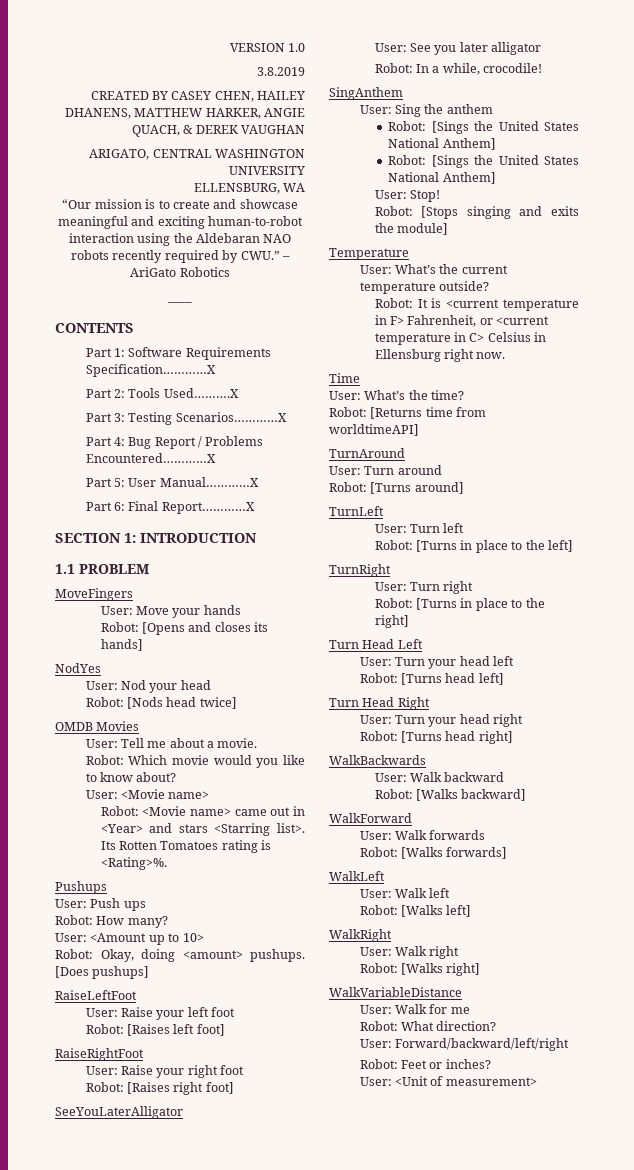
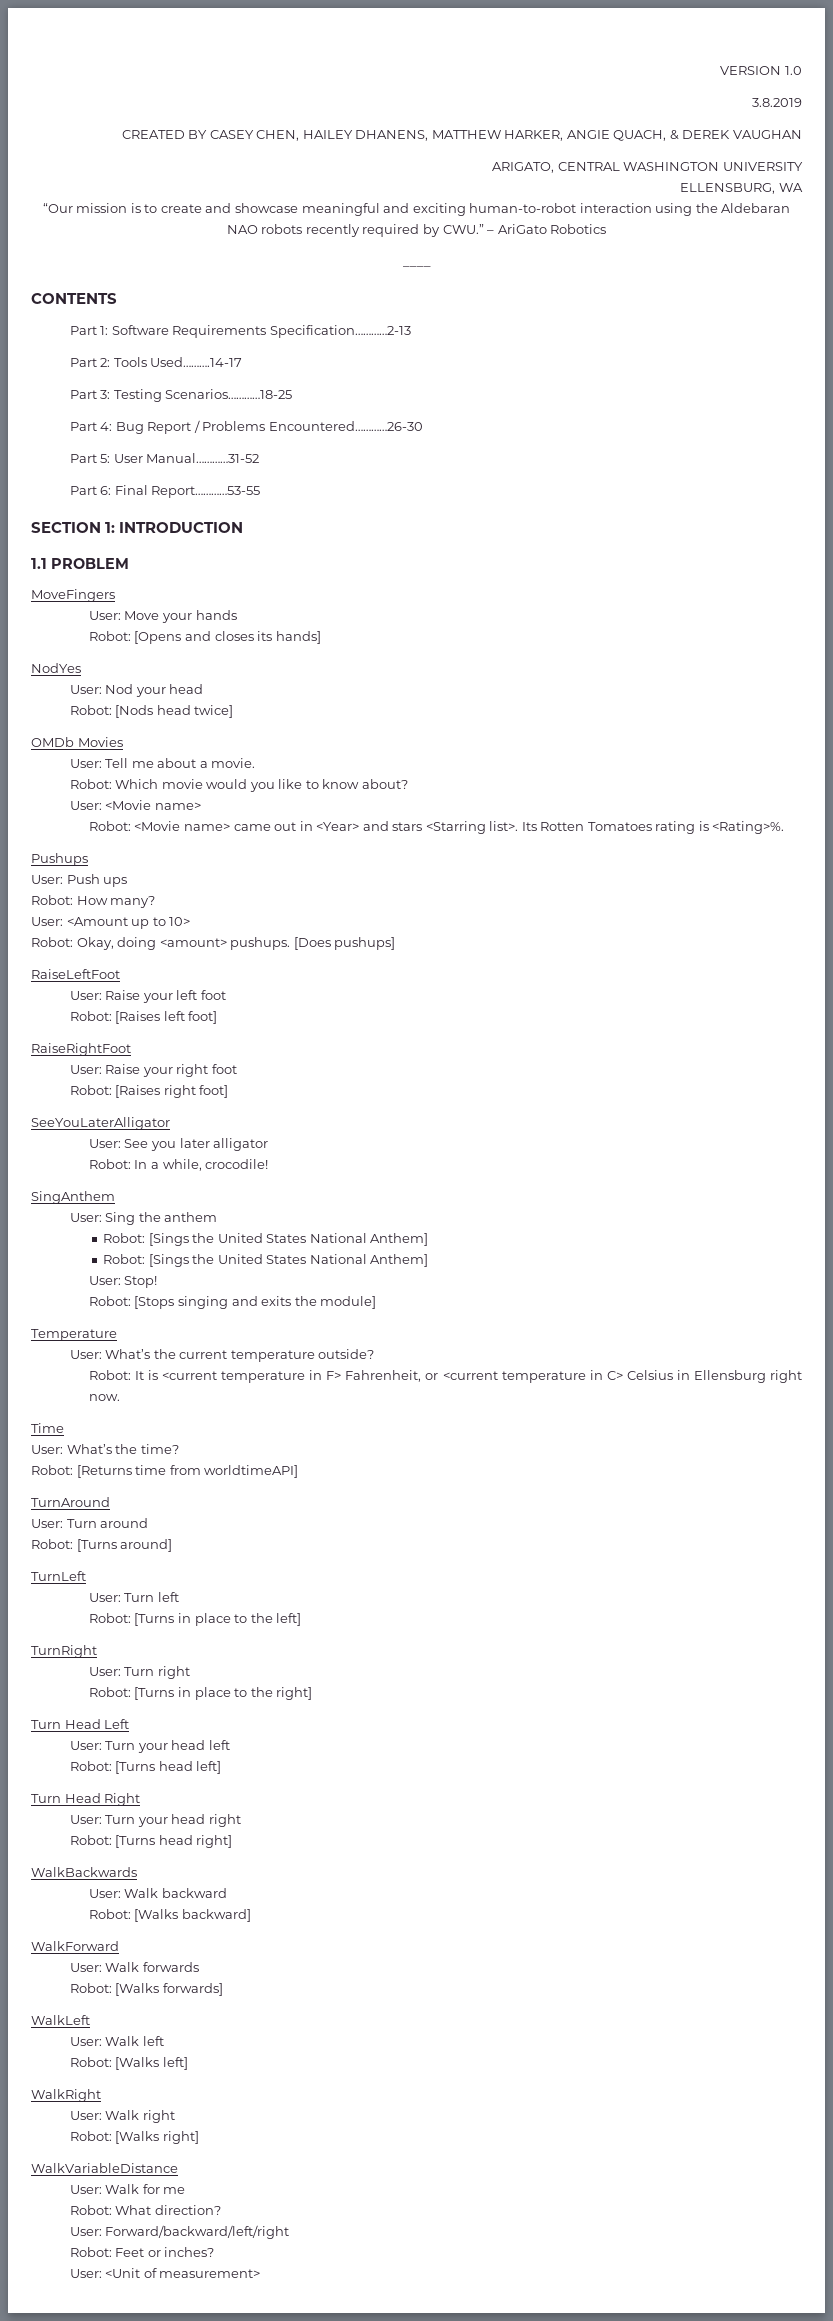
- Part 1: Software Requirements Specification…………X
+ Part 1: Software Requirements Specification…………2-13
- Part 2: Tools Used……….X
+ Part 2: Tools Used……….14-17
- Part 3: Testing Scenarios…………X
+ Part 3: Testing Scenarios…………18-25
- Part 4: Bug Report / Problems Encountered…………X
+ Part 4: Bug Report / Problems Encountered…………26-30
- Part 5: User Manual…………X
+ Part 5: User Manual…………31-52
- Part 6: Final Report…………X
+ Part 6: Final Report…………53-55
- OMDB Movies
+ OMDb Movies

